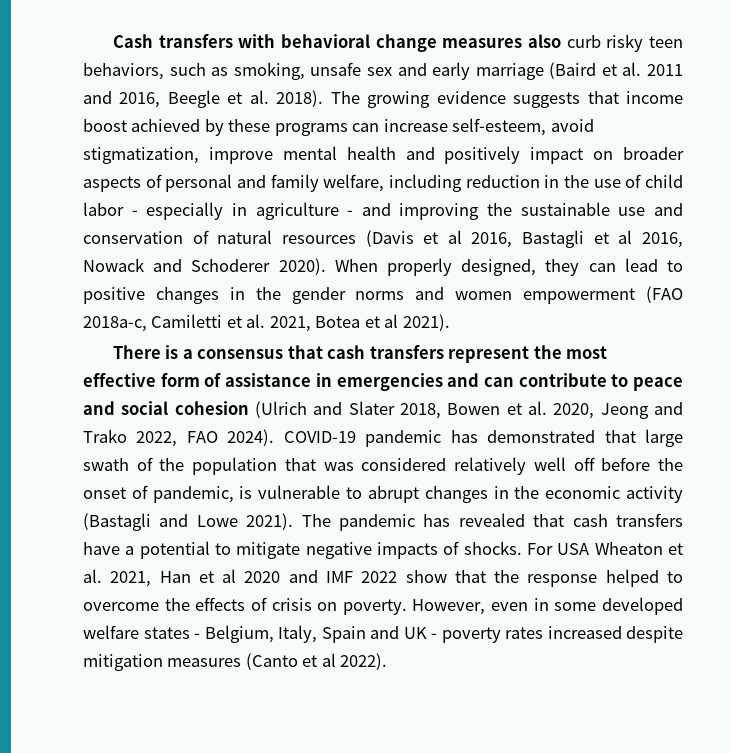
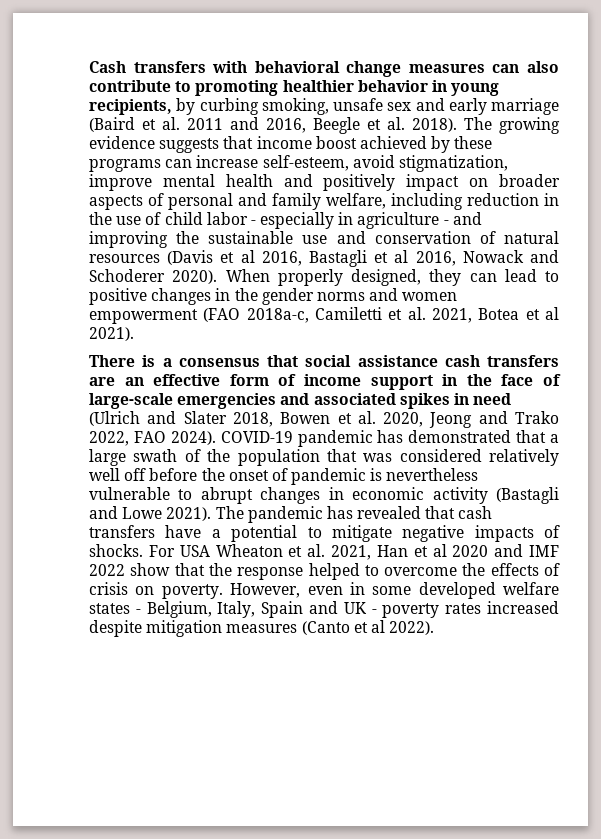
- Cash transfers with behavioral change measures also curb risky teen behaviors, such as smoking, unsafe sex and early marriage (Baird et al. 2011 and 2016, Beegle et al. 2018).
+ Cash transfers with behavioral change measures can also contribute to promoting healthier behavior in young recipients, by curbing smoking, unsafe sex and early marriage (Baird et al. 2011 and 2016, Beegle et al. 2018).
- There is a consensus that cash transfers represent the most effective form of assistance in emergencies and can contribute to peace and social cohesion (Ulrich and Slater 2018, Bowen et al. 2020, Jeong and Trako 2022, FAO 2024).
+ There is a consensus that social assistance cash transfers are an effective form of income support in the face of large-scale emergencies and associated spikes in need (Ulrich and Slater 2018, Bowen et al. 2020, Jeong and Trako 2022, FAO 2024).
- COVID-19 pandemic has demonstrated that large swath of the population that was considered relatively well off before the onset of pandemic, is vulnerable to abrupt changes in the economic activity (Bastagli and Lowe 2021).
+ COVID-19 pandemic has demonstrated that a large swath of the population that was considered relatively well off before the onset of pandemic is nevertheless vulnerable to abrupt changes in economic activity (Bastagli and Lowe 2021).

